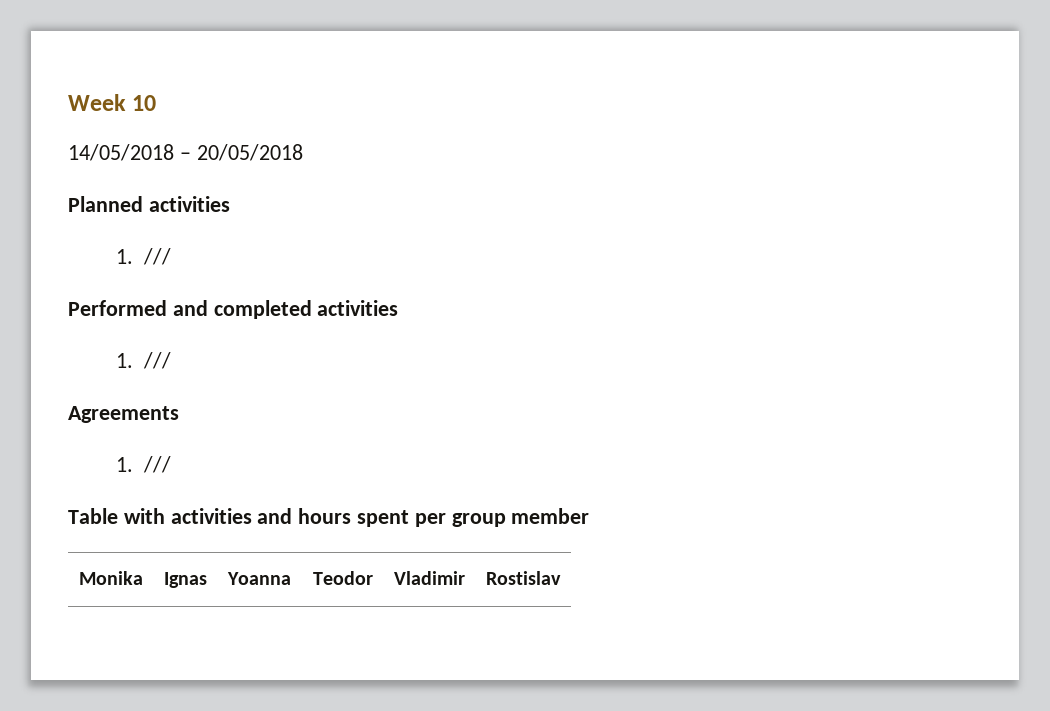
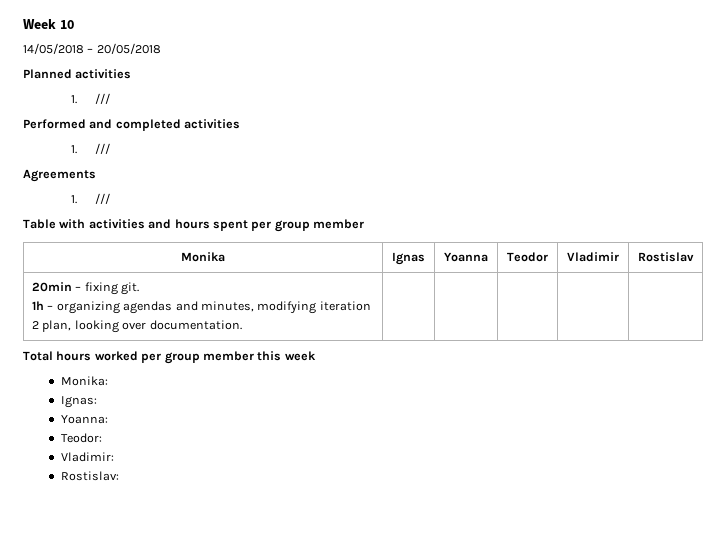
+ 20min – fixing git.
+ 1h – organizing agendas and minutes, modifying iteration 2 plan, looking over documentation. | | | | |
+ Total hours worked per group member this week
+ Monika:
+ Ignas:
+ Yoanna:
+ Teodor:
+ Vladimir:
+ Rostislav:

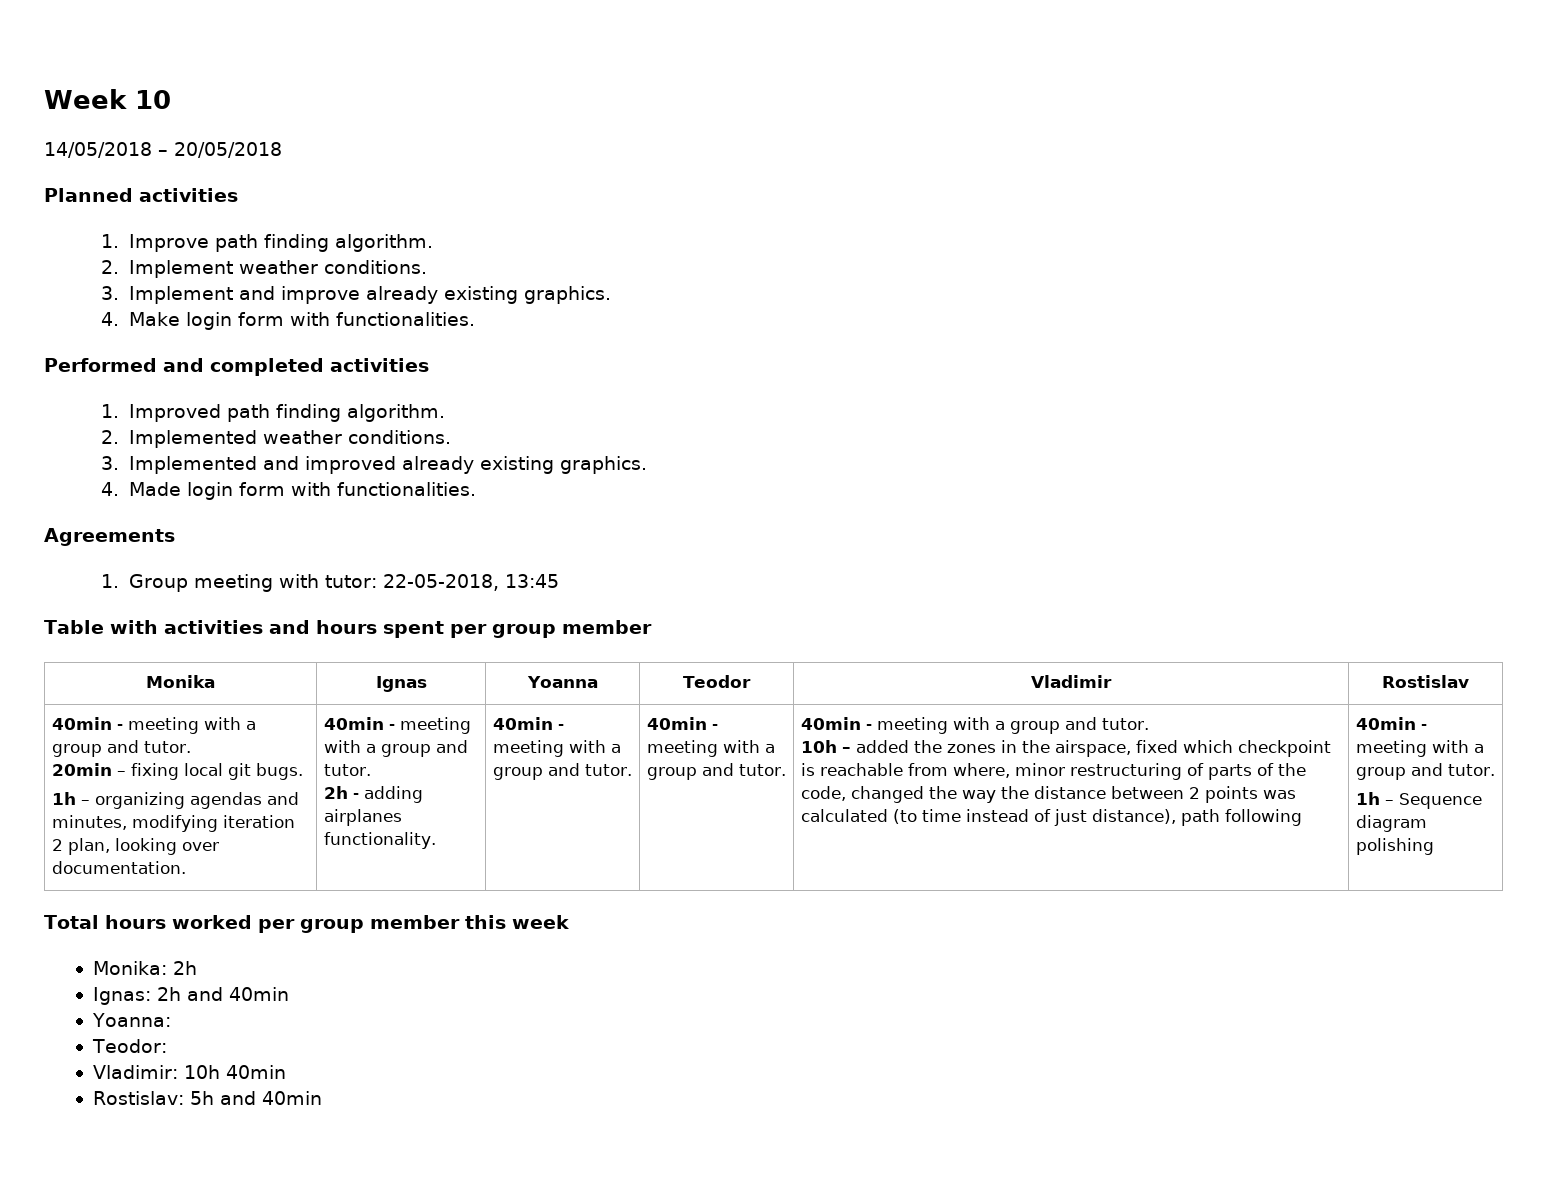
  Planned activities
- 1. ///
+ 1. Improve path finding algorithm.
+ 2. Implement weather conditions.
+ 3. Implement and improve already existing graphics.
+ 4. Make login form with functionalities.
  Performed and completed activities
- 1. ///
+ 1. Improved path finding algorithm.
+ 2. Implemented weather conditions.
+ 3. Implemented and improved already existing graphics.
+ 4. Made login form with functionalities.
  Agreements
- 1. ///
+ 1. Group meeting with tutor: 22-05-2018, 13:45
  Monika | Ignas | Yoanna | Teodor | Vladimir | Rostislav
- 20min – fixing git.
+ 40min - meeting with a group and tutor.
+ 20min – fixing local git bugs.
- 1h – organizing agendas and minutes, modifying iteration 2 plan, looking over documentation.
+ 1h – organizing agendas and minutes, modifying iteration 2 plan, looking over documentation. | 40min - meeting with a group and tutor.
+ 2h - adding airplanes functionality. | 40min - meeting with a group and tutor. | 40min - meeting with a group and tutor. | 40min - meeting with a group and tutor.
+ 10h – added the zones in the airspace, fixed which checkpoint is reachable from where, minor restructuring of parts of the code, changed the way the distance between 2 points was calculated (to time instead of just distance), path following | 40min - meeting with a group and tutor.
+ 1h – Sequence diagram polishing
- Monika:
+ Monika: 2h
- Ignas:
+ Ignas: 2h and 40min
- Vladimir:
+ Vladimir: 10h 40min
- Rostislav:
+ Rostislav: 5h and 40min

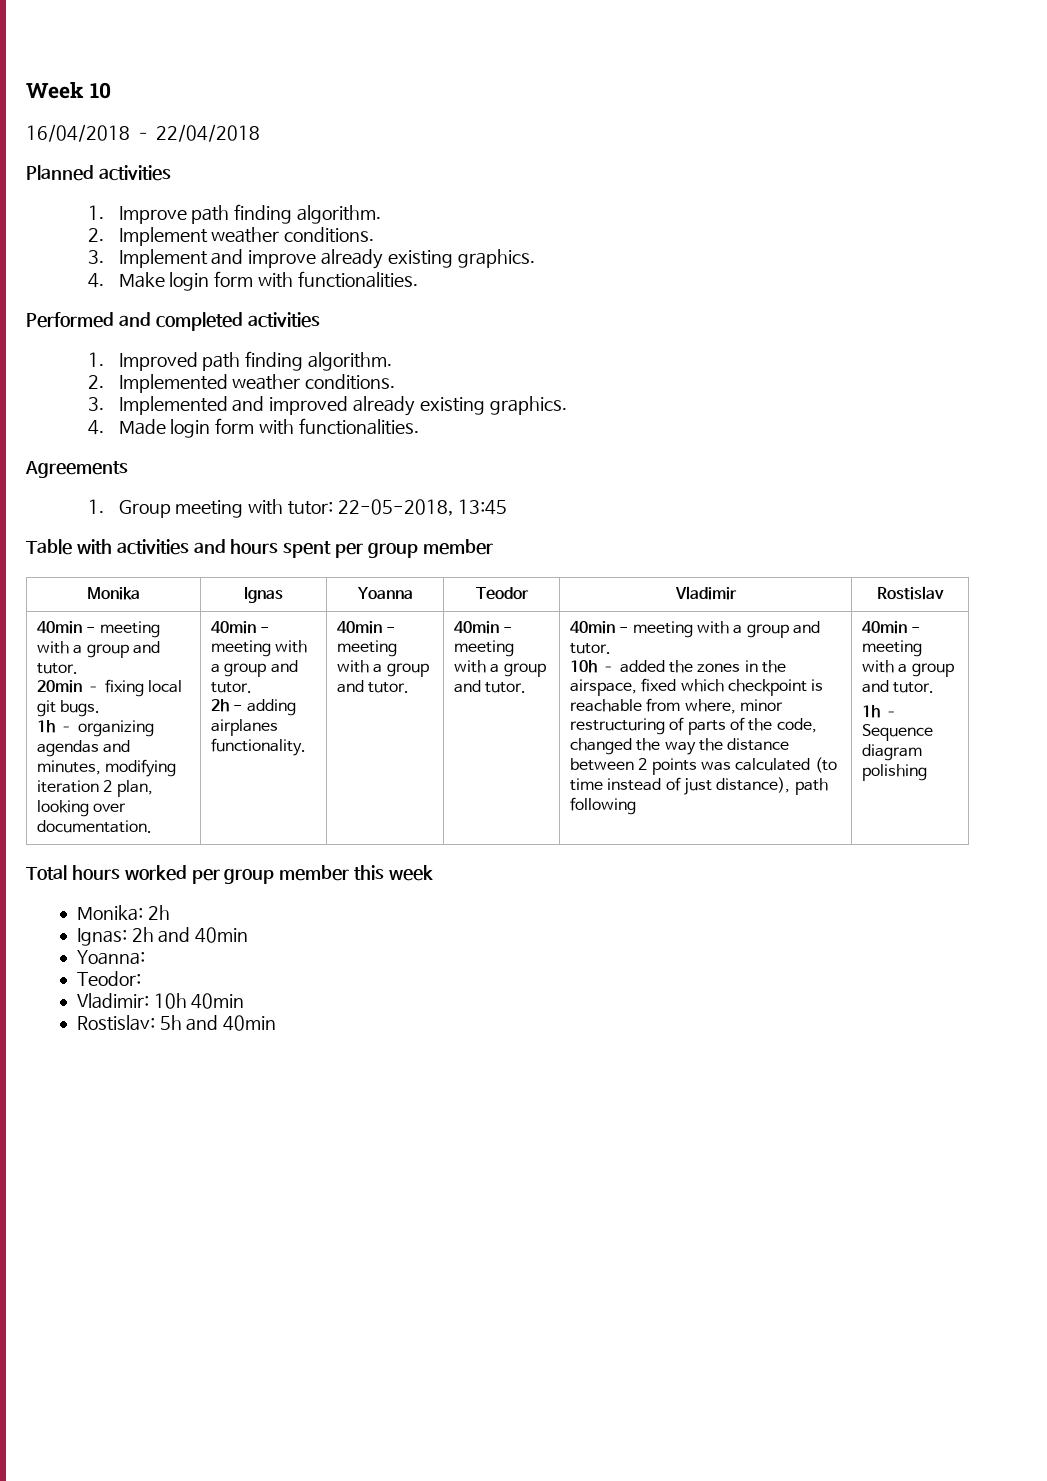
- 14/05/2018 – 20/05/2018
+ 16/04/2018 – 22/04/2018

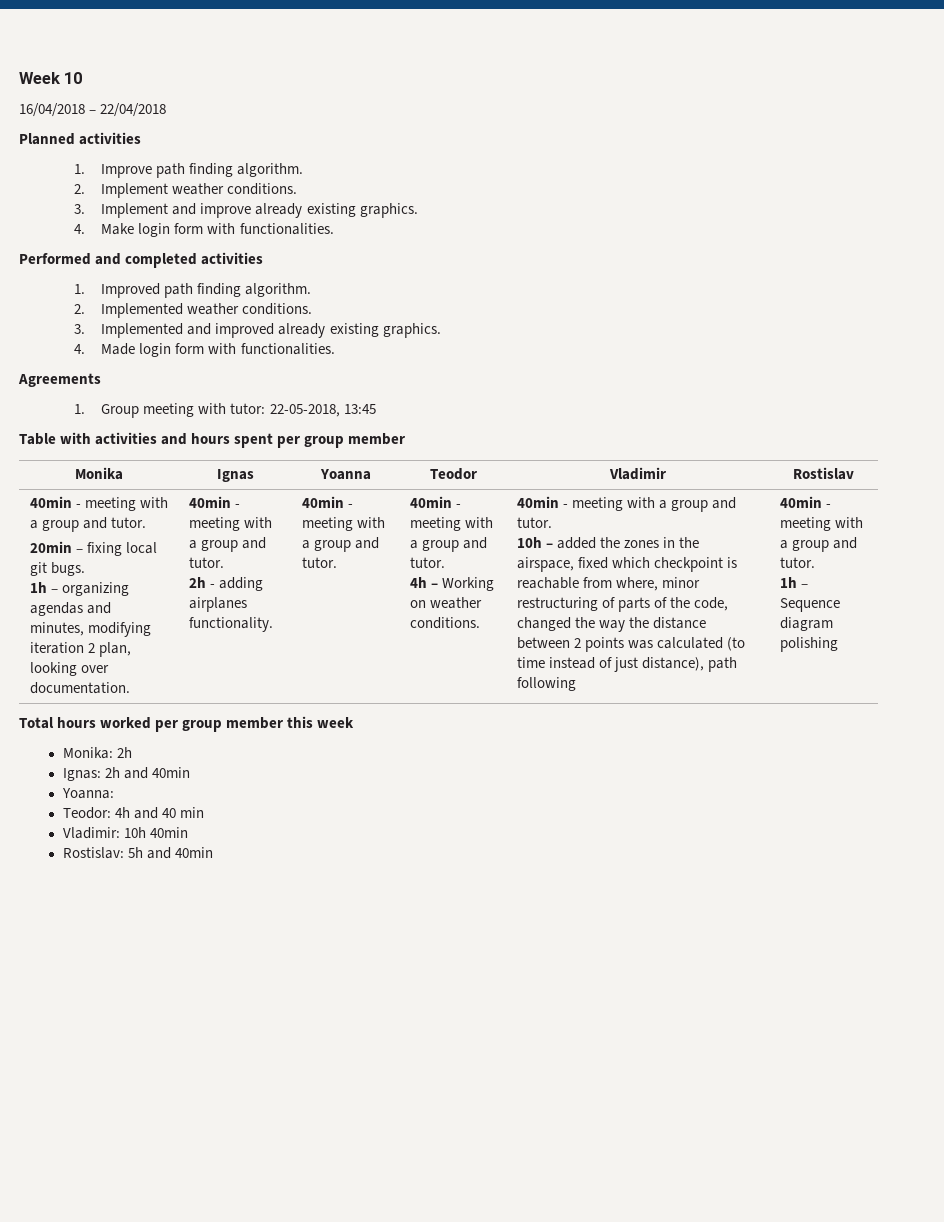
+ 4h – Working on weather conditions.
- Teodor:
+ Teodor: 4h and 40 min

